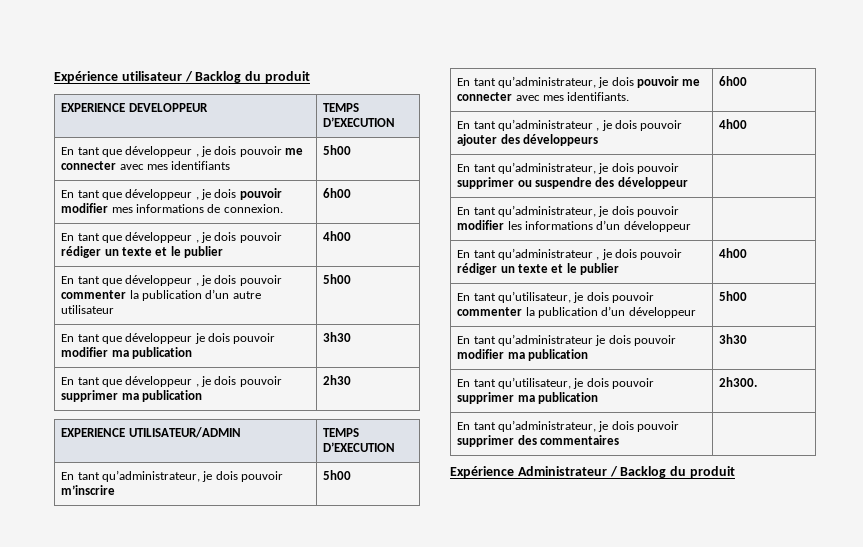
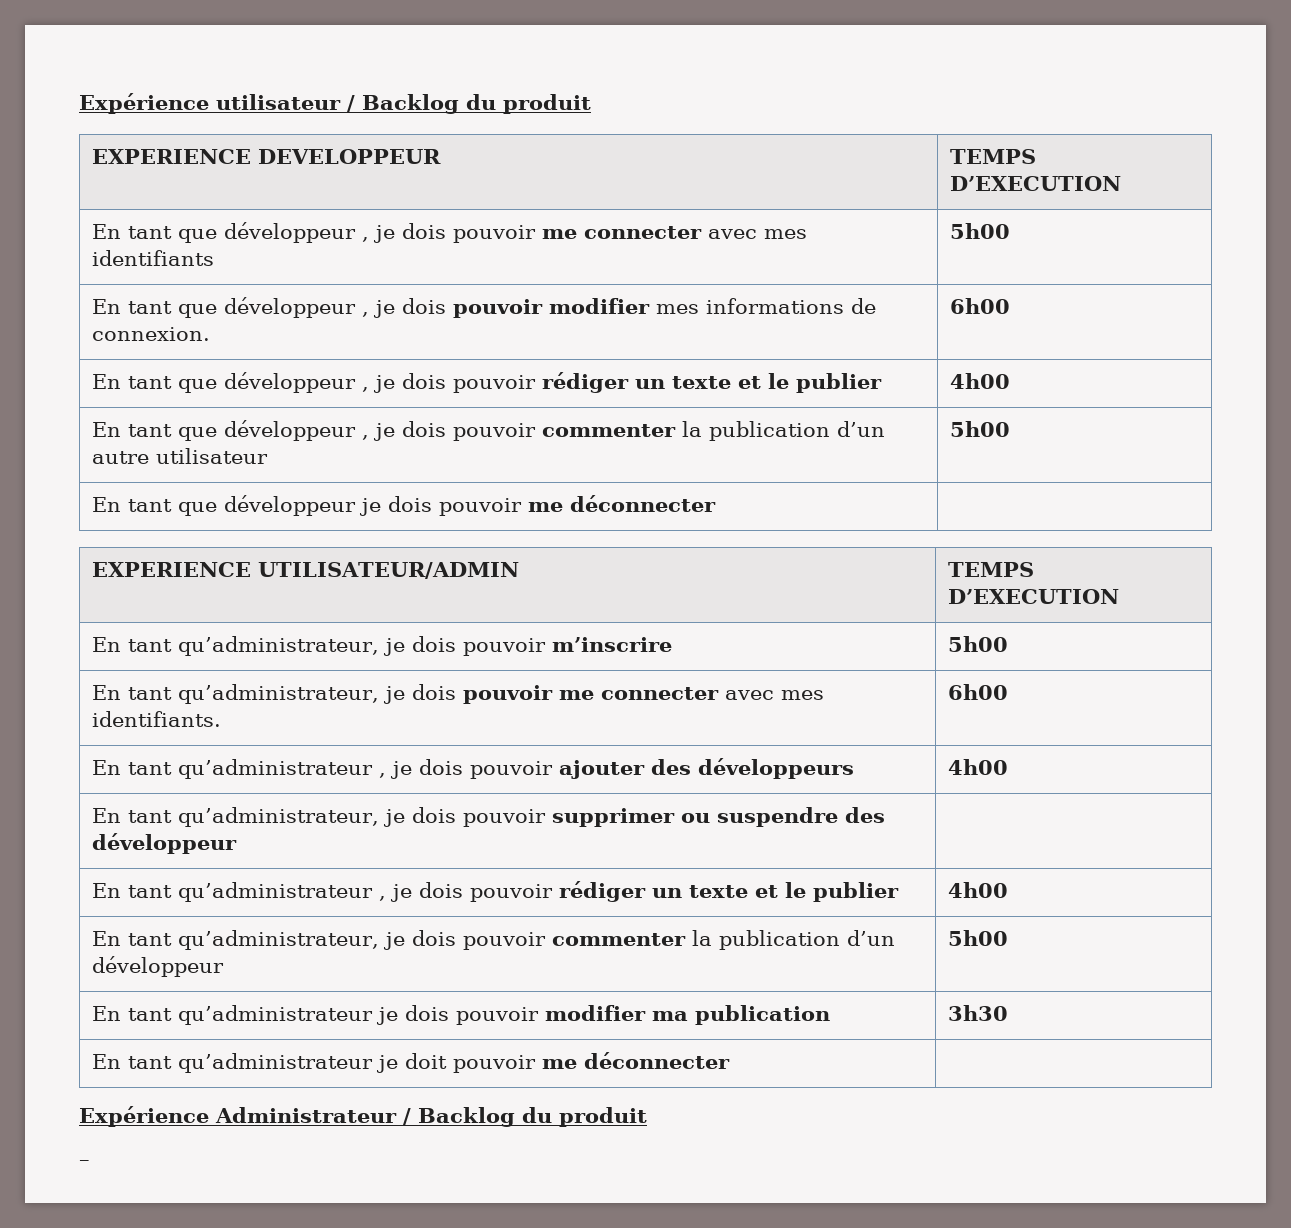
- En tant que développeur je dois pouvoir modifier ma publication | 3h30
- En tant que développeur , je dois pouvoir supprimer ma publication | 2h30
+ En tant que développeur je dois pouvoir me déconnecter |
- En tant qu’administrateur, je dois pouvoir modifier les informations d’un développeur |
- En tant qu’utilisateur, je dois pouvoir commenter la publication d’un développeur | 5h00
+ En tant qu’administrateur, je dois pouvoir commenter la publication d’un développeur | 5h00
- En tant qu’utilisateur, je dois pouvoir supprimer ma publication | 2h300.
- En tant qu’administrateur, je dois pouvoir supprimer des commentaires |
+ En tant qu’administrateur je doit pouvoir me déconnecter |
+ –

